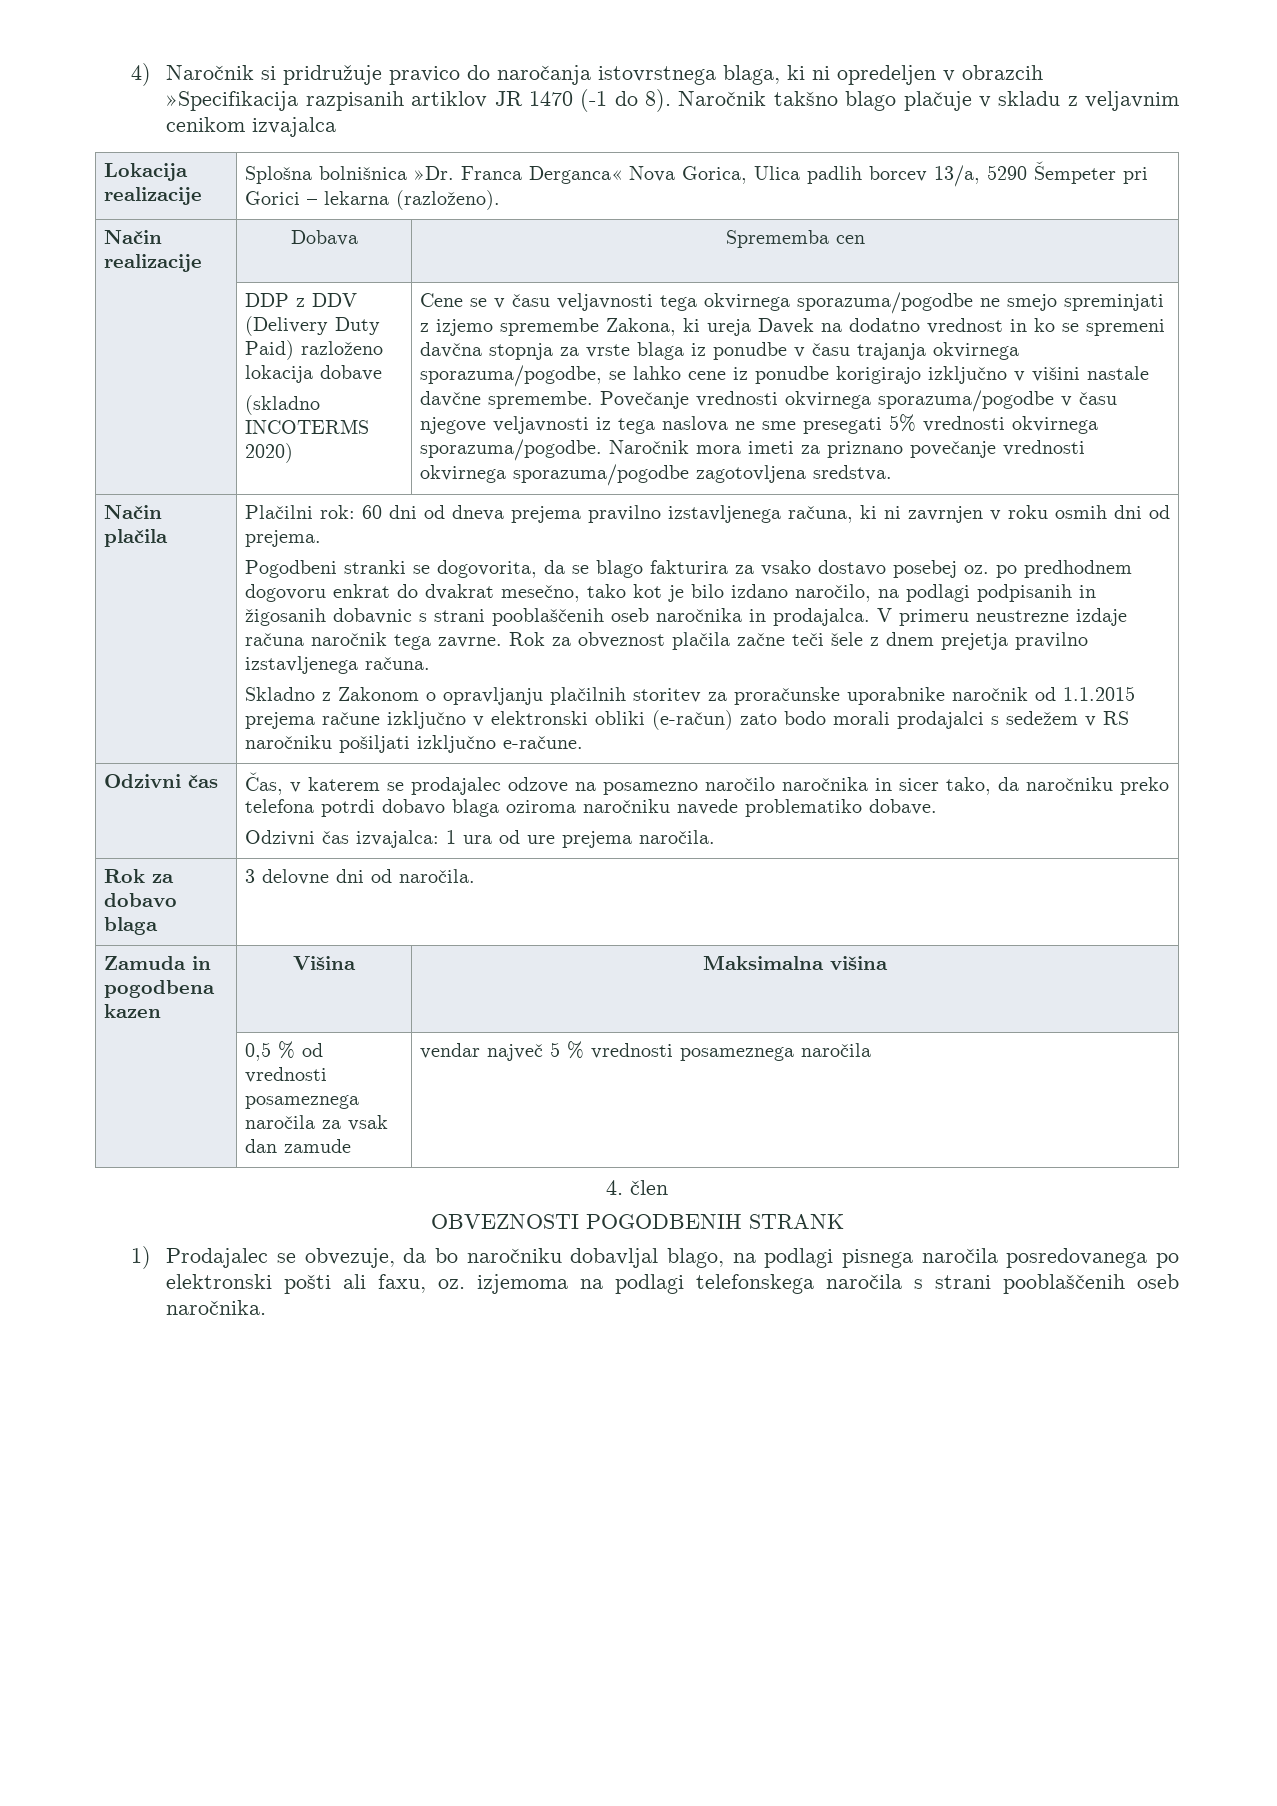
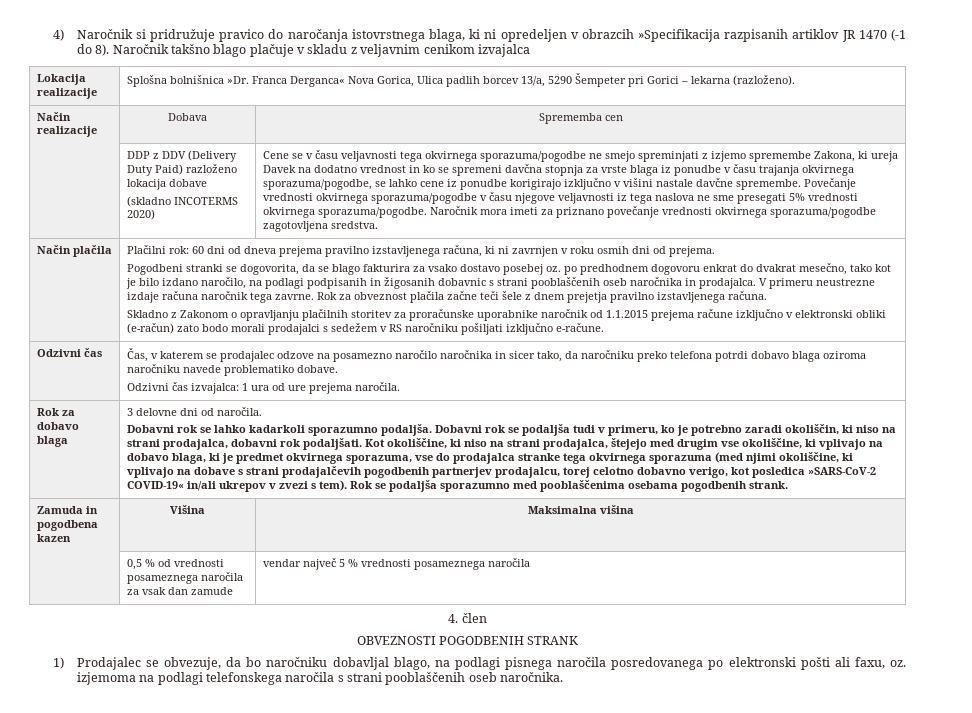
+ Dobavni rok se lahko kadarkoli sporazumno podaljša. Dobavni rok se podaljša tudi v primeru, ko je potrebno zaradi okoliščin, ki niso na strani prodajalca, dobavni rok podaljšati. Kot okoliščine, ki niso na strani prodajalca, štejejo med drugim vse okoliščine, ki vplivajo na dobavo blaga, ki je predmet okvirnega sporazuma, vse do prodajalca stranke tega okvirnega sporazuma (med njimi okoliščine, ki vplivajo na dobave s strani prodajalčevih pogodbenih partnerjev prodajalcu, torej celotno dobavno verigo, kot posledica »SARS-CoV-2 COVID-19« in/ali ukrepov v zvezi s tem). Rok se podaljša sporazumno med pooblaščenima osebama pogodbenih strank.

